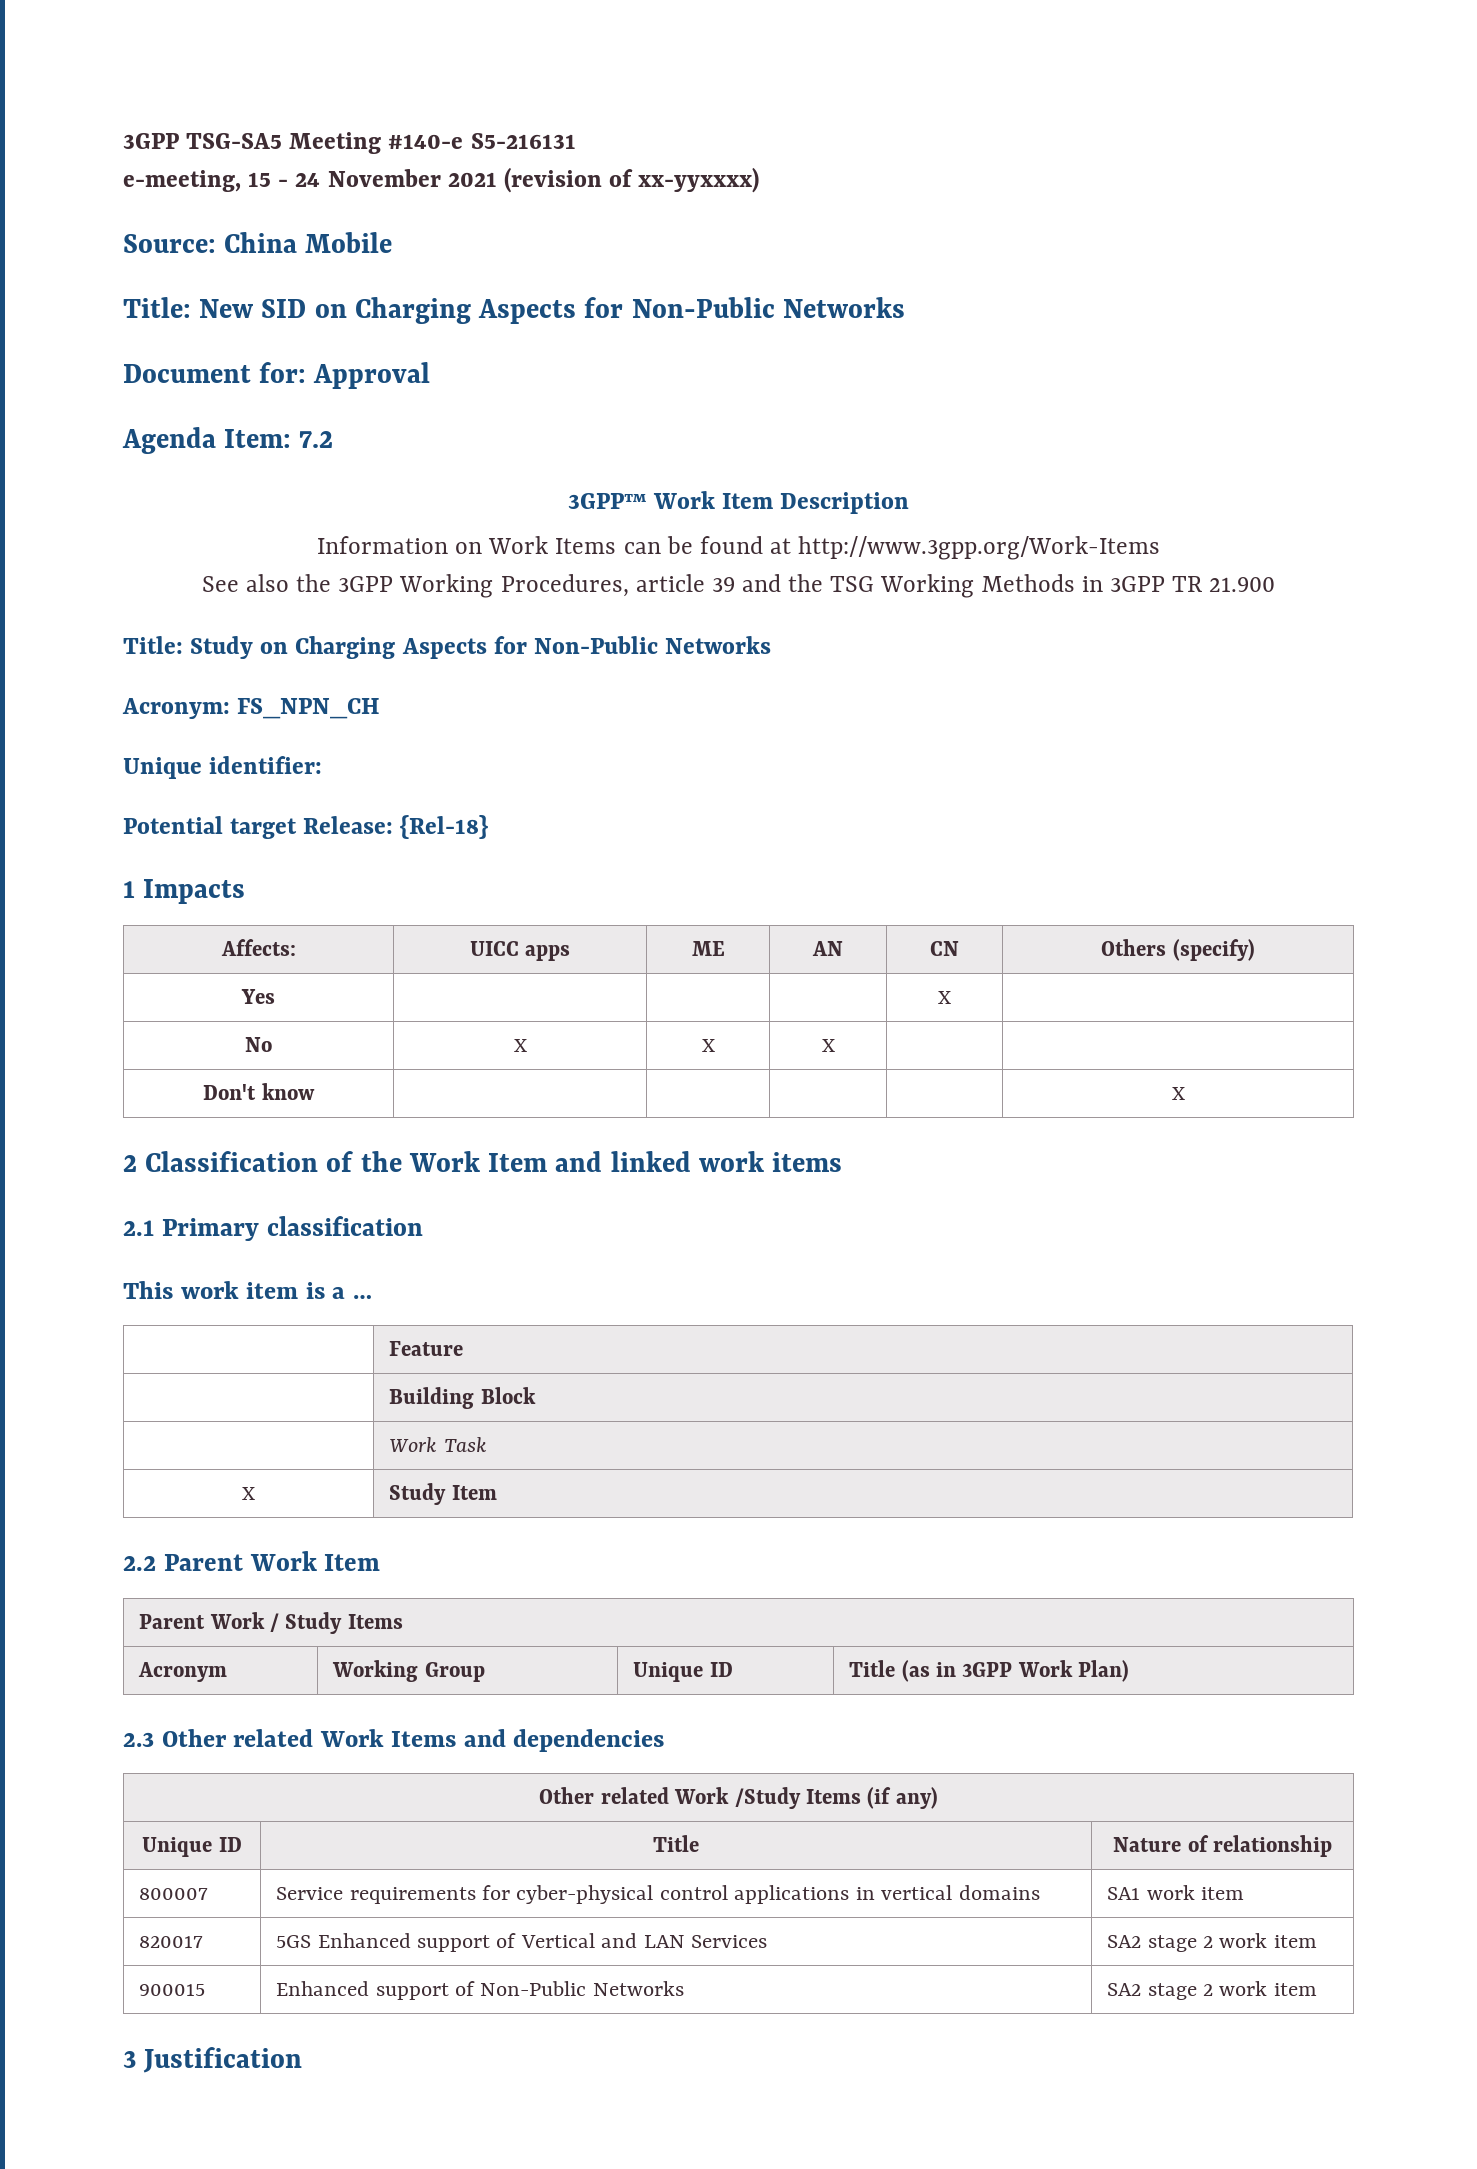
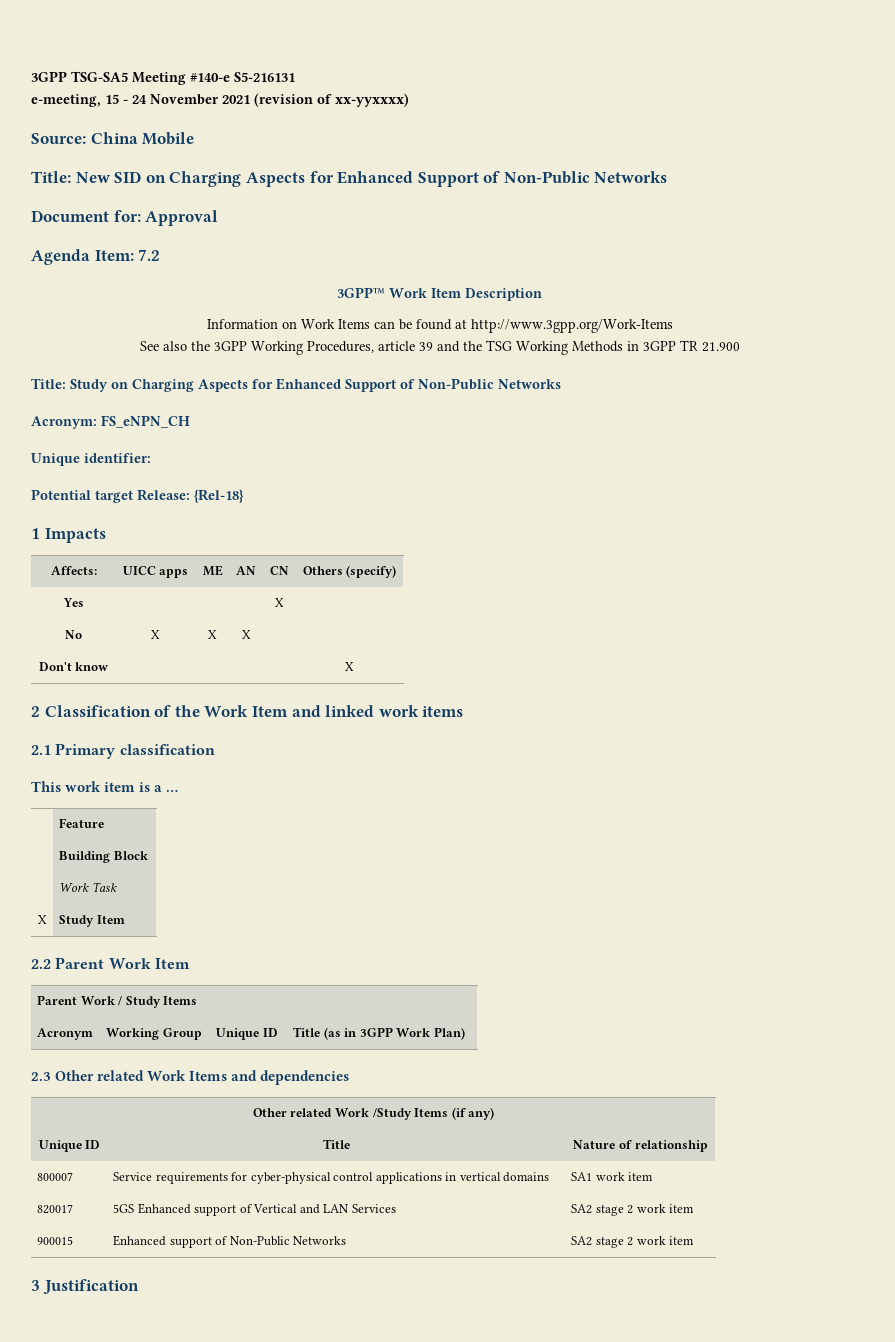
- Title: New SID on Charging Aspects for Non-Public Networks
+ Title: New SID on Charging Aspects for Enhanced Support of Non-Public Networks
- Title: Study on Charging Aspects for Non-Public Networks
+ Title: Study on Charging Aspects for Enhanced Support of Non-Public Networks
- Acronym: FS_NPN_CH
+ Acronym: FS_eNPN_CH

